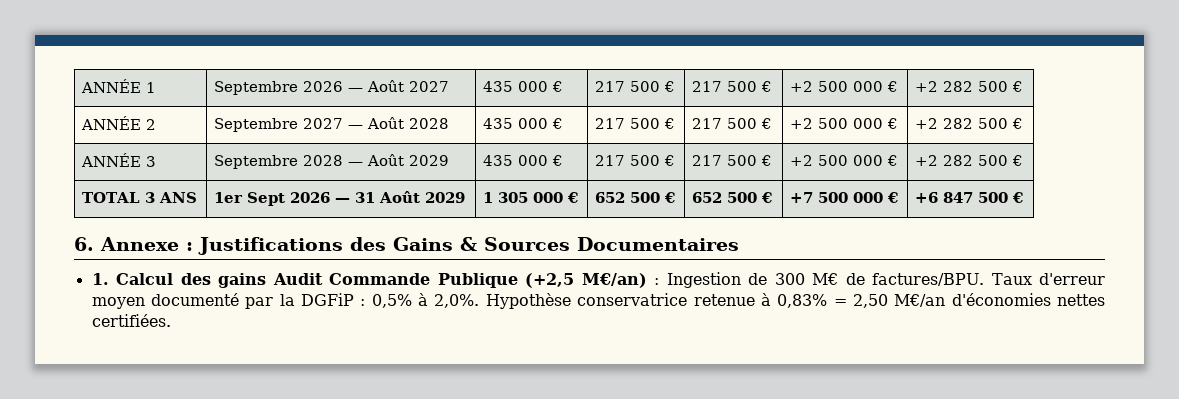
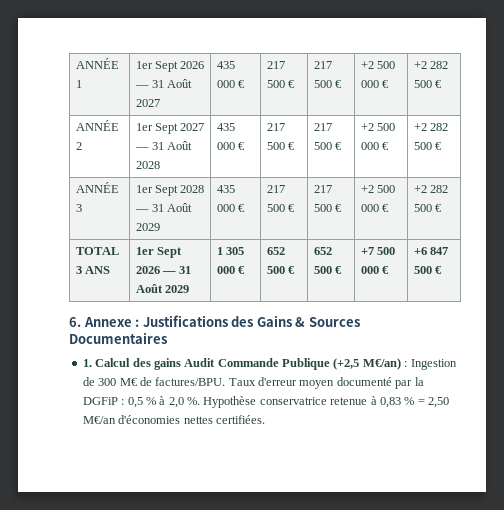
- ANNÉE 1 | Septembre 2026 — Août 2027 | 435 000 € | 217 500 € | 217 500 € | +2 500 000 € | +2 282 500 €
+ ANNÉE 1 | 1er Sept 2026 — 31 Août 2027 | 435 000 € | 217 500 € | 217 500 € | +2 500 000 € | +2 282 500 €
- ANNÉE 2 | Septembre 2027 — Août 2028 | 435 000 € | 217 500 € | 217 500 € | +2 500 000 € | +2 282 500 €
+ ANNÉE 2 | 1er Sept 2027 — 31 Août 2028 | 435 000 € | 217 500 € | 217 500 € | +2 500 000 € | +2 282 500 €
- ANNÉE 3 | Septembre 2028 — Août 2029 | 435 000 € | 217 500 € | 217 500 € | +2 500 000 € | +2 282 500 €
+ ANNÉE 3 | 1er Sept 2028 — 31 Août 2029 | 435 000 € | 217 500 € | 217 500 € | +2 500 000 € | +2 282 500 €
- Taux d'erreur moyen documenté par la DGFiP : 0,5% à 2,0%.
+ Taux d'erreur moyen documenté par la DGFiP : 0,5 % à 2,0 %.
- Hypothèse conservatrice retenue à 0,83% = 2,50 M€/an d'économies nettes certifiées.
+ Hypothèse conservatrice retenue à 0,83 % = 2,50 M€/an d'économies nettes certifiées.

